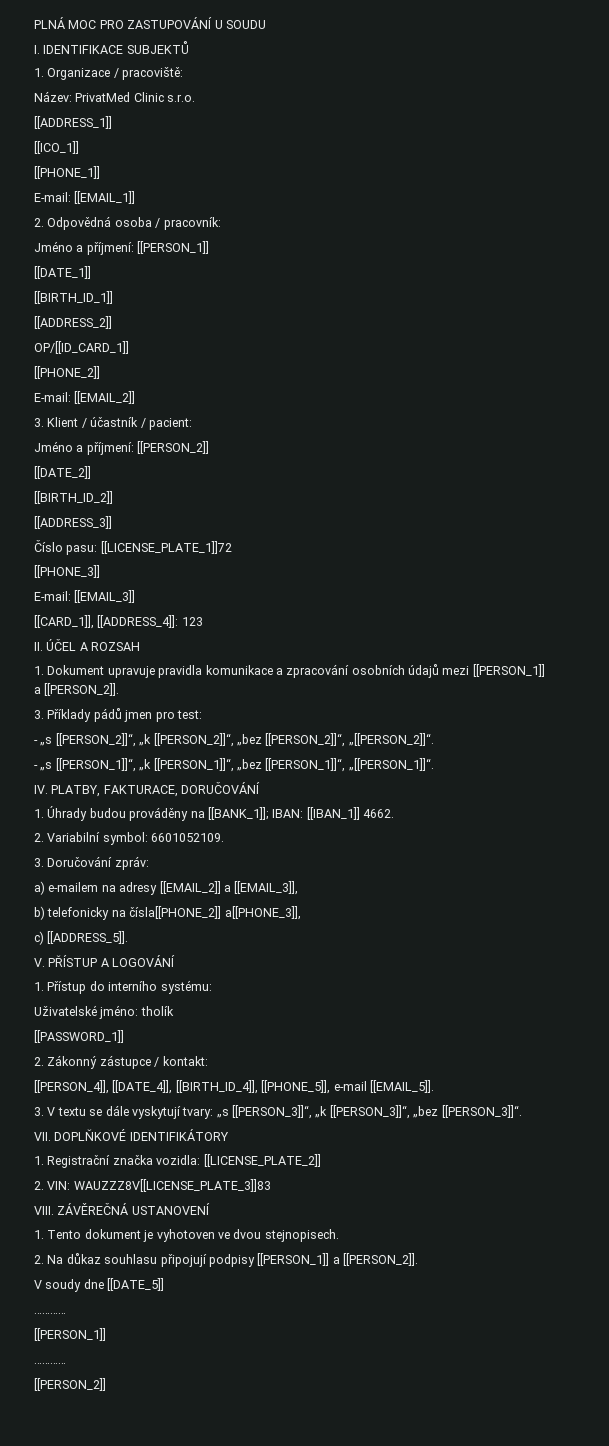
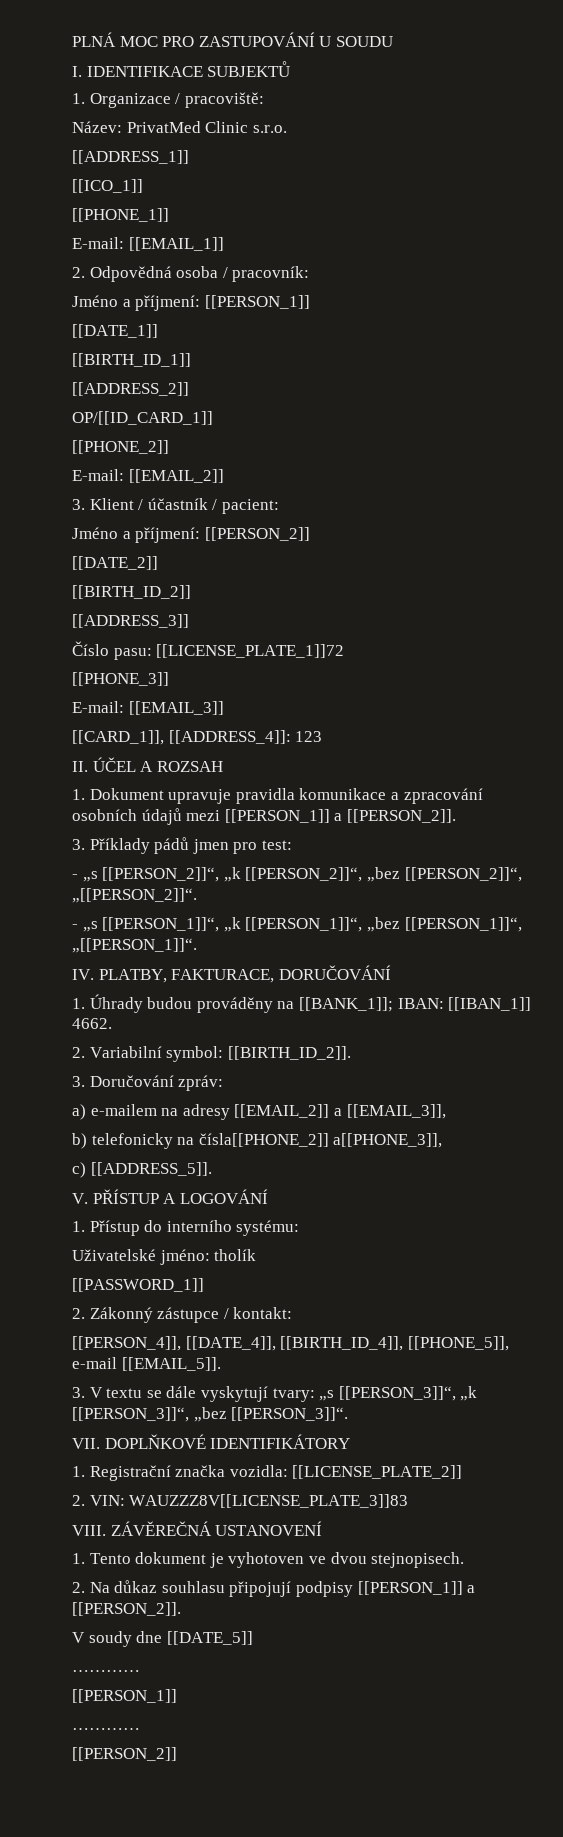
- 2. Variabilní symbol: 6601052109.
+ 2. Variabilní symbol: [[BIRTH_ID_2]].

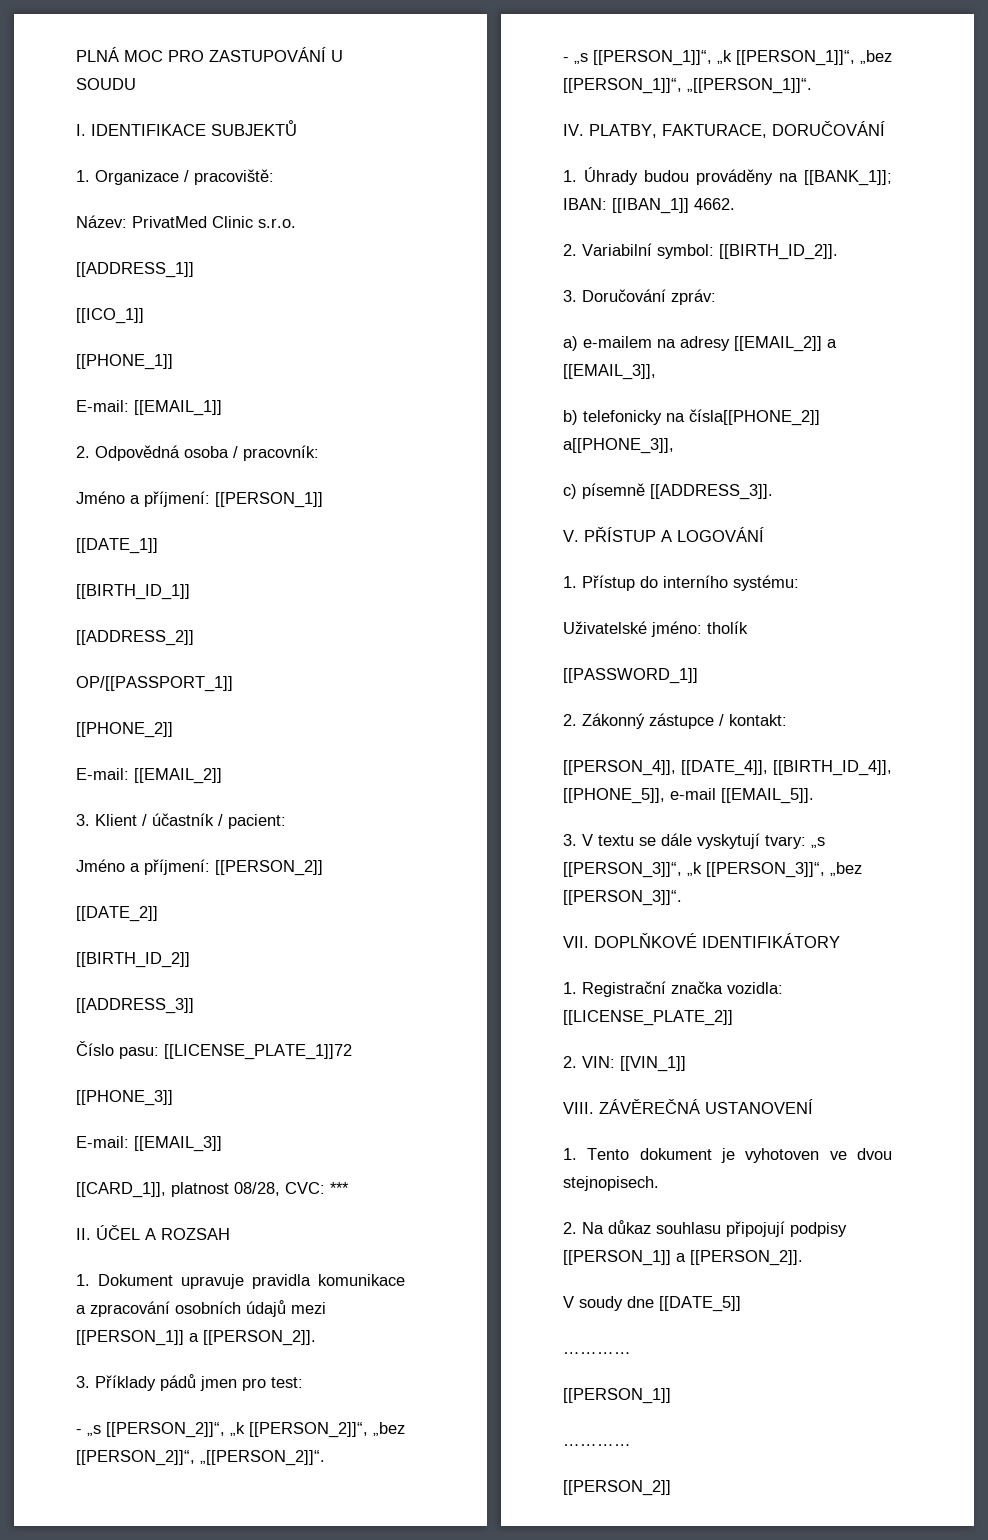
- OP/[[ID_CARD_1]]
+ OP/[[PASSPORT_1]]
- [[CARD_1]], [[ADDRESS_4]]: 123
+ [[CARD_1]], platnost 08/28, CVC: ***
- c) [[ADDRESS_5]].
+ c) písemně [[ADDRESS_3]].
- 2. VIN: WAUZZZ8V[[LICENSE_PLATE_3]]83
+ 2. VIN: [[VIN_1]]

